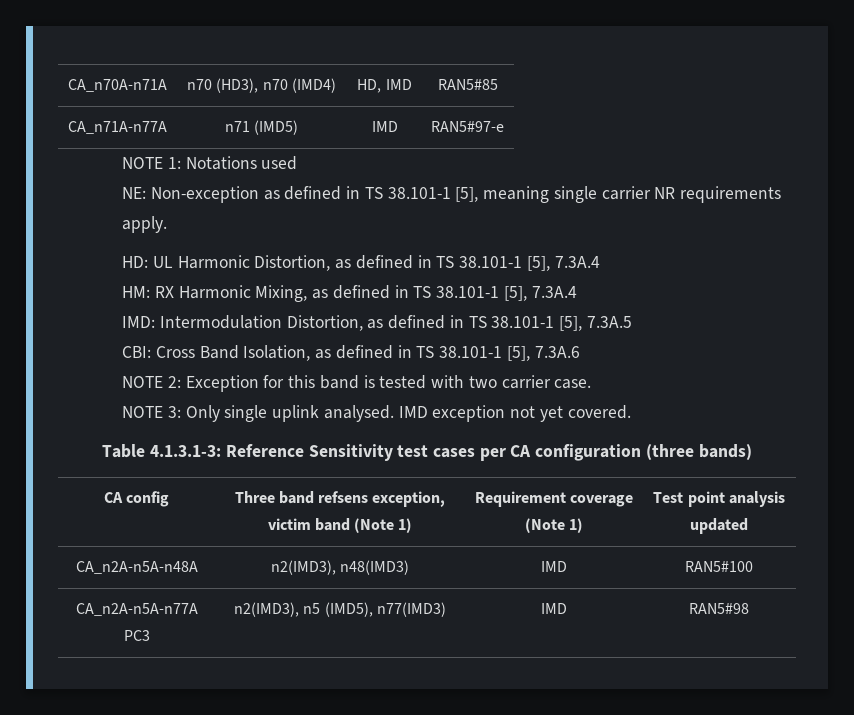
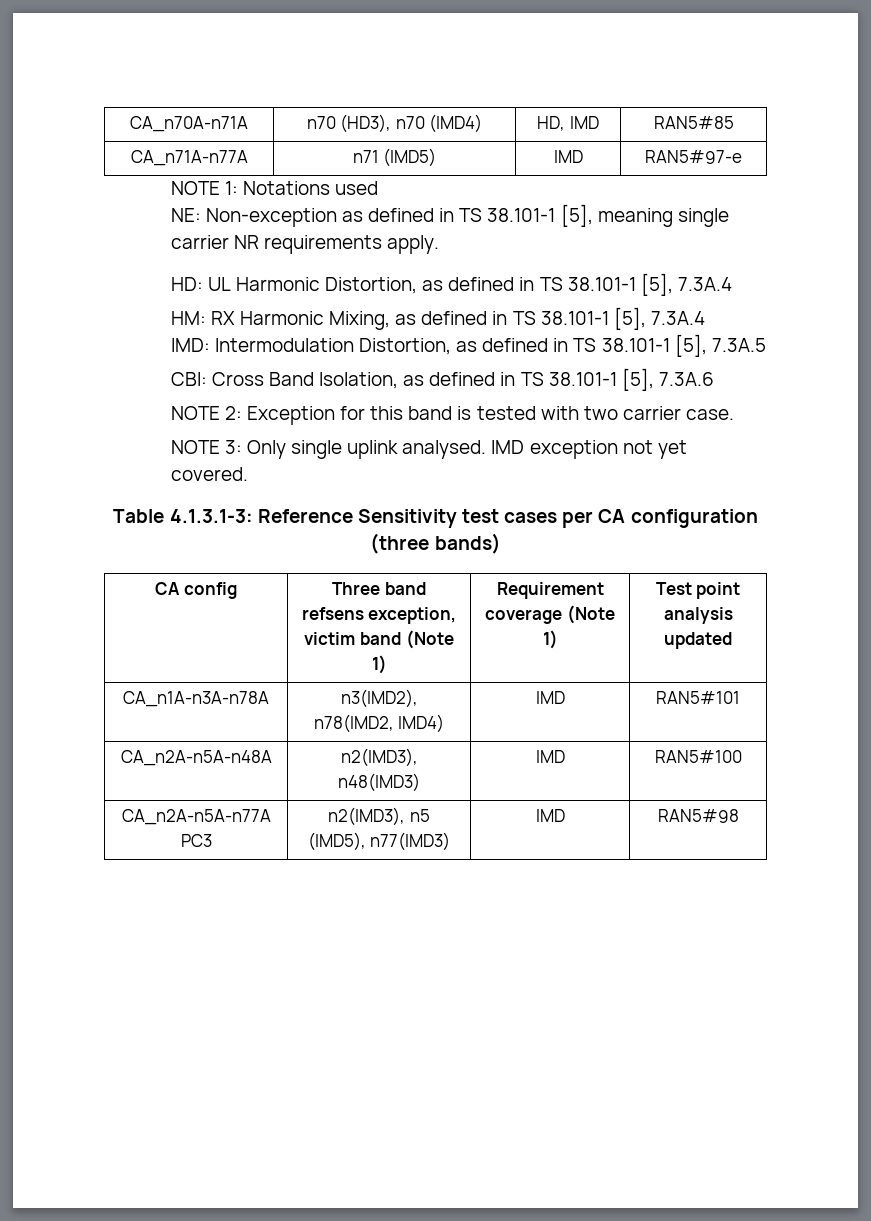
+ CA_n1A-n3A-n78A | n3(IMD2), n78(IMD2, IMD4) | IMD | RAN5#101

